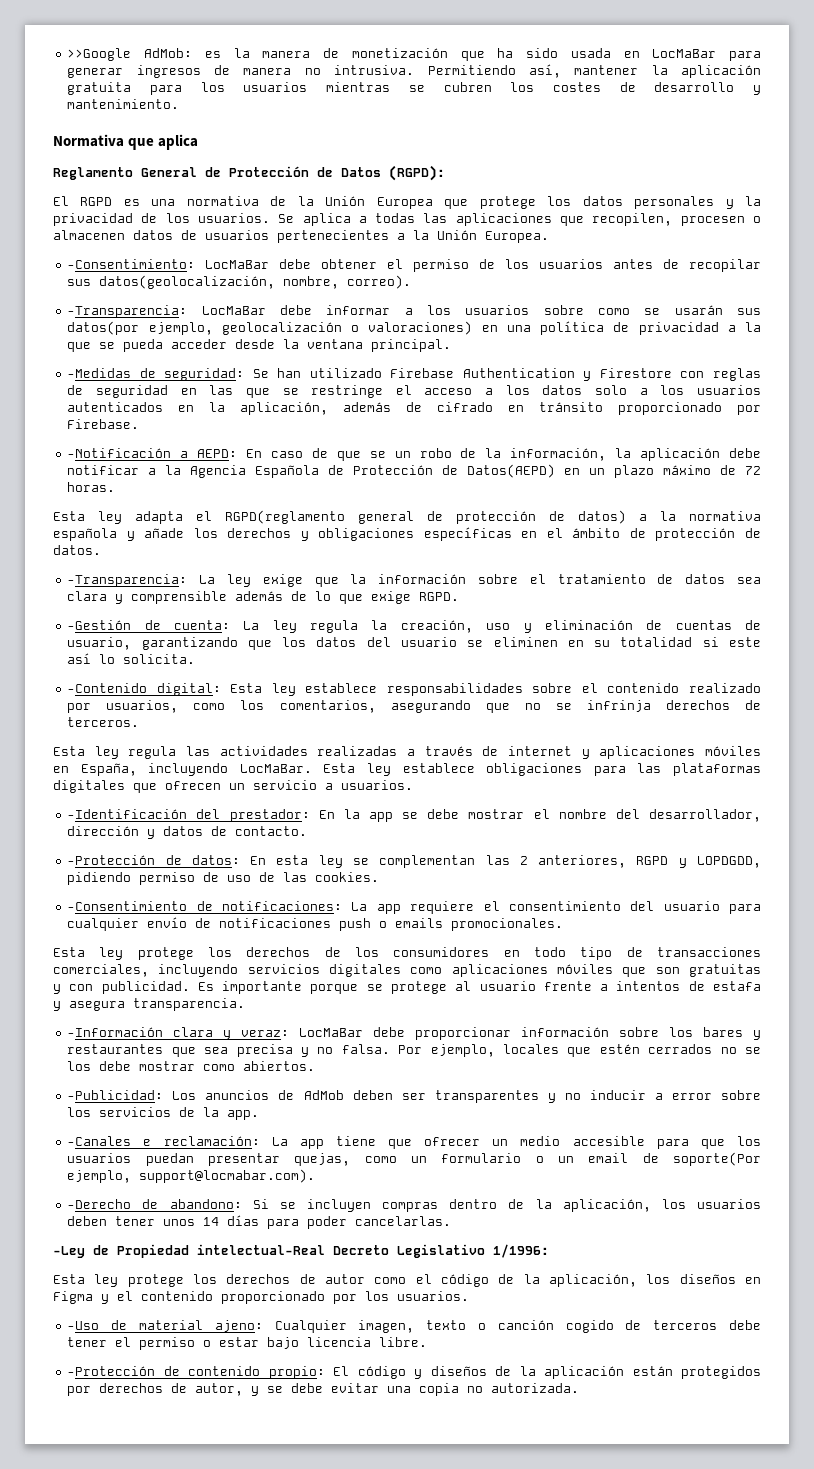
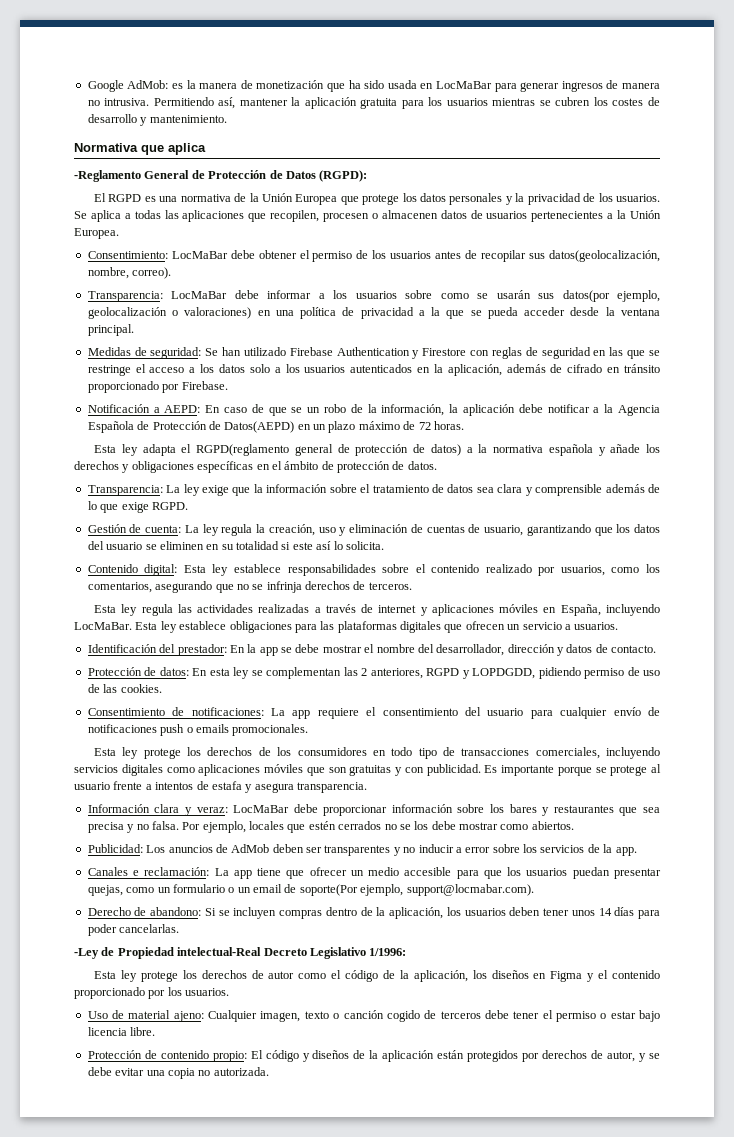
- >>Google AdMob: es la manera de monetización que ha sido usada en LocMaBar para generar ingresos de manera no intrusiva.
+ Google AdMob: es la manera de monetización que ha sido usada en LocMaBar para generar ingresos de manera no intrusiva.
- Reglamento General de Protección de Datos (RGPD):
+ -Reglamento General de Protección de Datos (RGPD):
- -Consentimiento: LocMaBar debe obtener el permiso de los usuarios antes de recopilar sus datos(geolocalización, nombre, correo).
+ Consentimiento: LocMaBar debe obtener el permiso de los usuarios antes de recopilar sus datos(geolocalización, nombre, correo).
- -Transparencia: LocMaBar debe informar a los usuarios sobre como se usarán sus datos(por ejemplo, geolocalización o valoraciones) en una política de privacidad a la que se pueda acceder desde la ventana principal.
+ Transparencia: LocMaBar debe informar a los usuarios sobre como se usarán sus datos(por ejemplo, geolocalización o valoraciones) en una política de privacidad a la que se pueda acceder desde la ventana principal.
- -Medidas de seguridad: Se han utilizado Firebase Authentication y Firestore con reglas de seguridad en las que se restringe el acceso a los datos solo a los usuarios autenticados en la aplicación, además de cifrado en tránsito proporcionado por Firebase.
+ Medidas de seguridad: Se han utilizado Firebase Authentication y Firestore con reglas de seguridad en las que se restringe el acceso a los datos solo a los usuarios autenticados en la aplicación, además de cifrado en tránsito proporcionado por Firebase.
- -Notificación a AEPD: En caso de que se un robo de la información, la aplicación debe notificar a la Agencia Española de Protección de Datos(AEPD) en un plazo máximo de 72 horas.
+ Notificación a AEPD: En caso de que se un robo de la información, la aplicación debe notificar a la Agencia Española de Protección de Datos(AEPD) en un plazo máximo de 72 horas.
- -Transparencia: La ley exige que la información sobre el tratamiento de datos sea clara y comprensible además de lo que exige RGPD.
+ Transparencia: La ley exige que la información sobre el tratamiento de datos sea clara y comprensible además de lo que exige RGPD.
- -Gestión de cuenta: La ley regula la creación, uso y eliminación de cuentas de usuario, garantizando que los datos del usuario se eliminen en su totalidad si este así lo solicita.
+ Gestión de cuenta: La ley regula la creación, uso y eliminación de cuentas de usuario, garantizando que los datos del usuario se eliminen en su totalidad si este así lo solicita.
- -Contenido digital: Esta ley establece responsabilidades sobre el contenido realizado por usuarios, como los comentarios, asegurando que no se infrinja derechos de terceros.
+ Contenido digital: Esta ley establece responsabilidades sobre el contenido realizado por usuarios, como los comentarios, asegurando que no se infrinja derechos de terceros.
- -Identificación del prestador: En la app se debe mostrar el nombre del desarrollador, dirección y datos de contacto.
+ Identificación del prestador: En la app se debe mostrar el nombre del desarrollador, dirección y datos de contacto.
- -Protección de datos: En esta ley se complementan las 2 anteriores, RGPD y LOPDGDD, pidiendo permiso de uso de las cookies.
+ Protección de datos: En esta ley se complementan las 2 anteriores, RGPD y LOPDGDD, pidiendo permiso de uso de las cookies.
- -Consentimiento de notificaciones: La app requiere el consentimiento del usuario para cualquier envío de notificaciones push o emails promocionales.
+ Consentimiento de notificaciones: La app requiere el consentimiento del usuario para cualquier envío de notificaciones push o emails promocionales.
- -Información clara y veraz: LocMaBar debe proporcionar información sobre los bares y restaurantes que sea precisa y no falsa.
+ Información clara y veraz: LocMaBar debe proporcionar información sobre los bares y restaurantes que sea precisa y no falsa.
- -Publicidad: Los anuncios de AdMob deben ser transparentes y no inducir a error sobre los servicios de la app.
+ Publicidad: Los anuncios de AdMob deben ser transparentes y no inducir a error sobre los servicios de la app.
- -Canales e reclamación: La app tiene que ofrecer un medio accesible para que los usuarios puedan presentar quejas, como un formulario o un email de soporte(Por ejemplo, support@locmabar.com).
+ Canales e reclamación: La app tiene que ofrecer un medio accesible para que los usuarios puedan presentar quejas, como un formulario o un email de soporte(Por ejemplo, support@locmabar.com).
- -Derecho de abandono: Si se incluyen compras dentro de la aplicación, los usuarios deben tener unos 14 días para poder cancelarlas.
+ Derecho de abandono: Si se incluyen compras dentro de la aplicación, los usuarios deben tener unos 14 días para poder cancelarlas.
- -Uso de material ajeno: Cualquier imagen, texto o canción cogido de terceros debe tener el permiso o estar bajo licencia libre.
+ Uso de material ajeno: Cualquier imagen, texto o canción cogido de terceros debe tener el permiso o estar bajo licencia libre.
- -Protección de contenido propio: El código y diseños de la aplicación están protegidos por derechos de autor, y se debe evitar una copia no autorizada.
+ Protección de contenido propio: El código y diseños de la aplicación están protegidos por derechos de autor, y se debe evitar una copia no autorizada.

